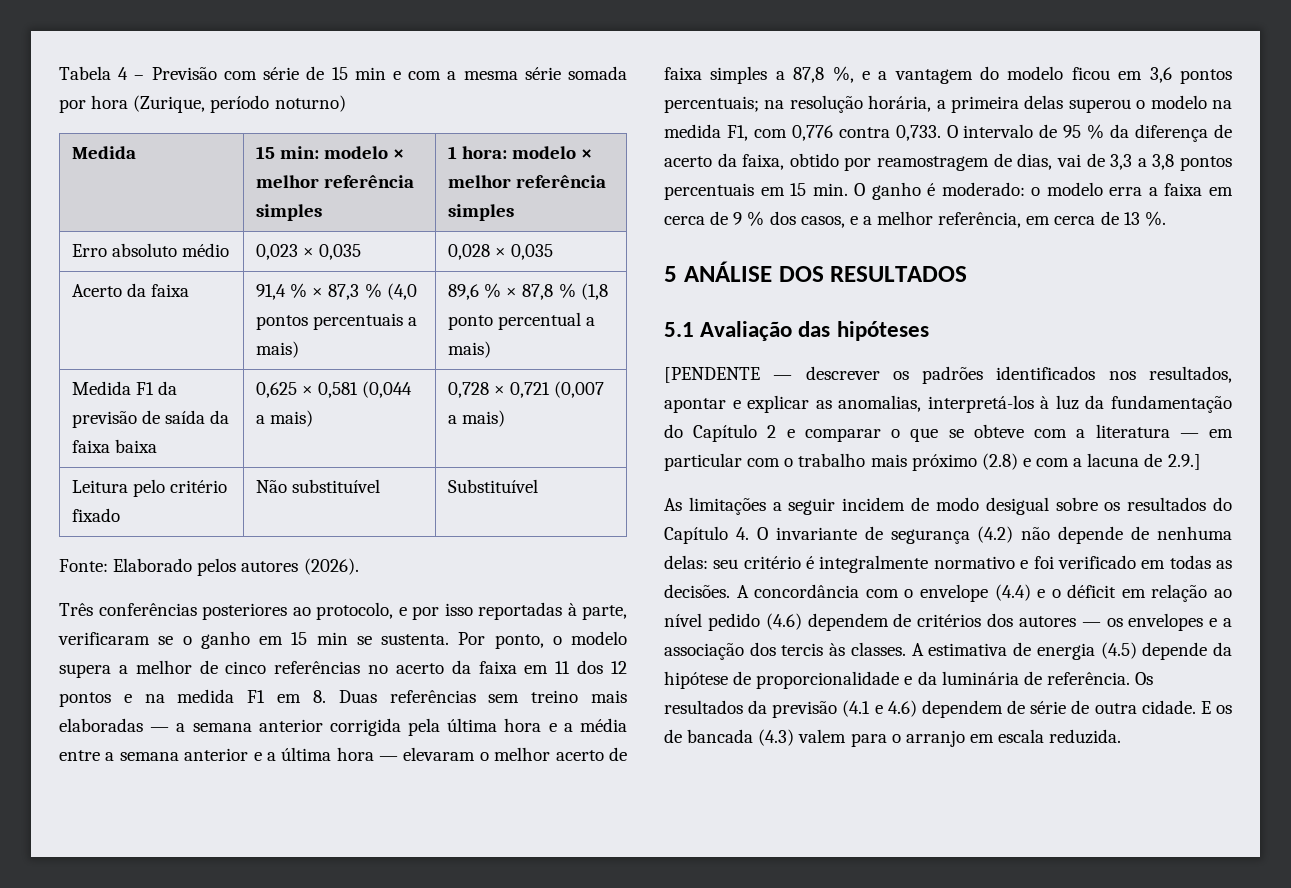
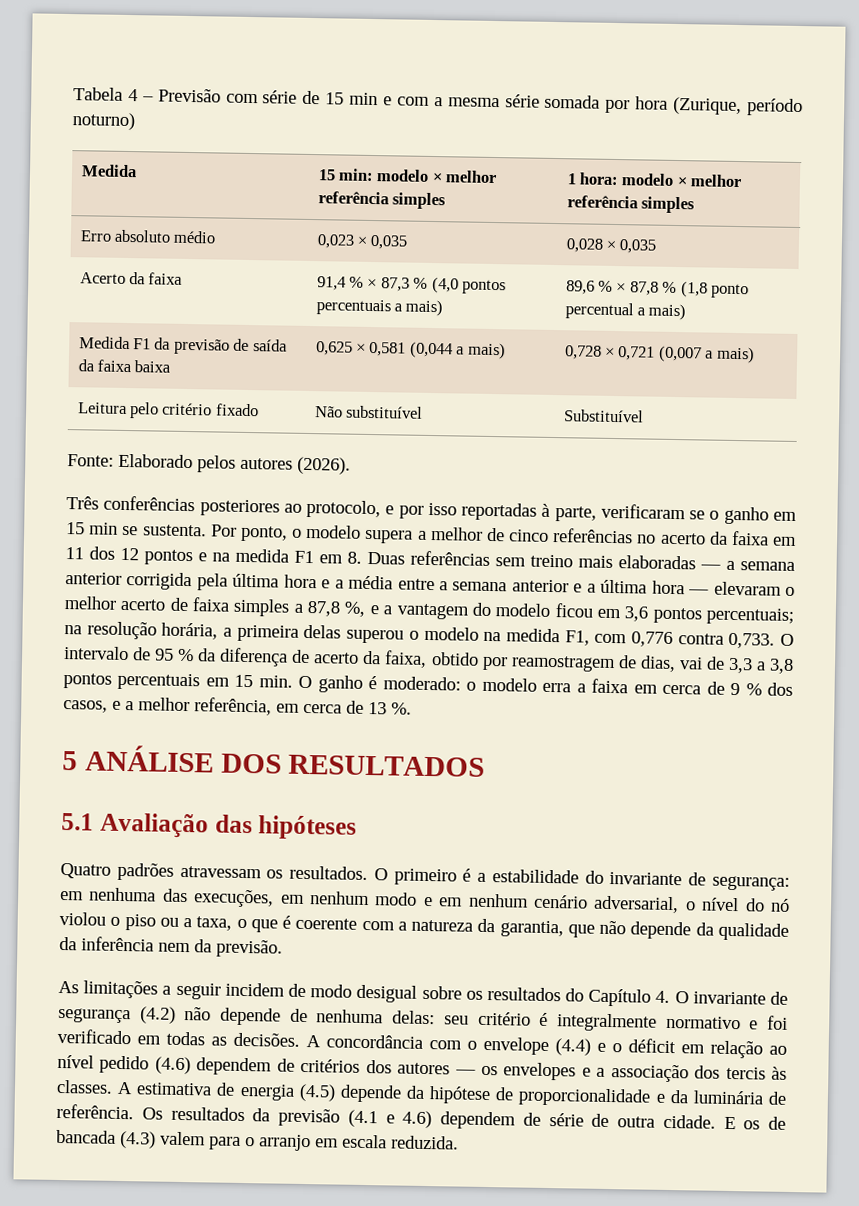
- [PENDENTE — descrever os padrões identificados nos resultados, apontar e explicar as anomalias, interpretá-los à luz da fundamentação do Capítulo 2 e comparar o que se obteve com a literatura — em particular com o trabalho mais próximo (2.8) e com a lacuna de 2.9.]
+ Quatro padrões atravessam os resultados. O primeiro é a estabilidade do invariante de segurança: em nenhuma das execuções, em nenhum modo e em nenhum cenário adversarial, o nível do nó violou o piso ou a taxa, o que é coerente com a natureza da garantia, que não depende da qualidade da inferência nem da previsão.

